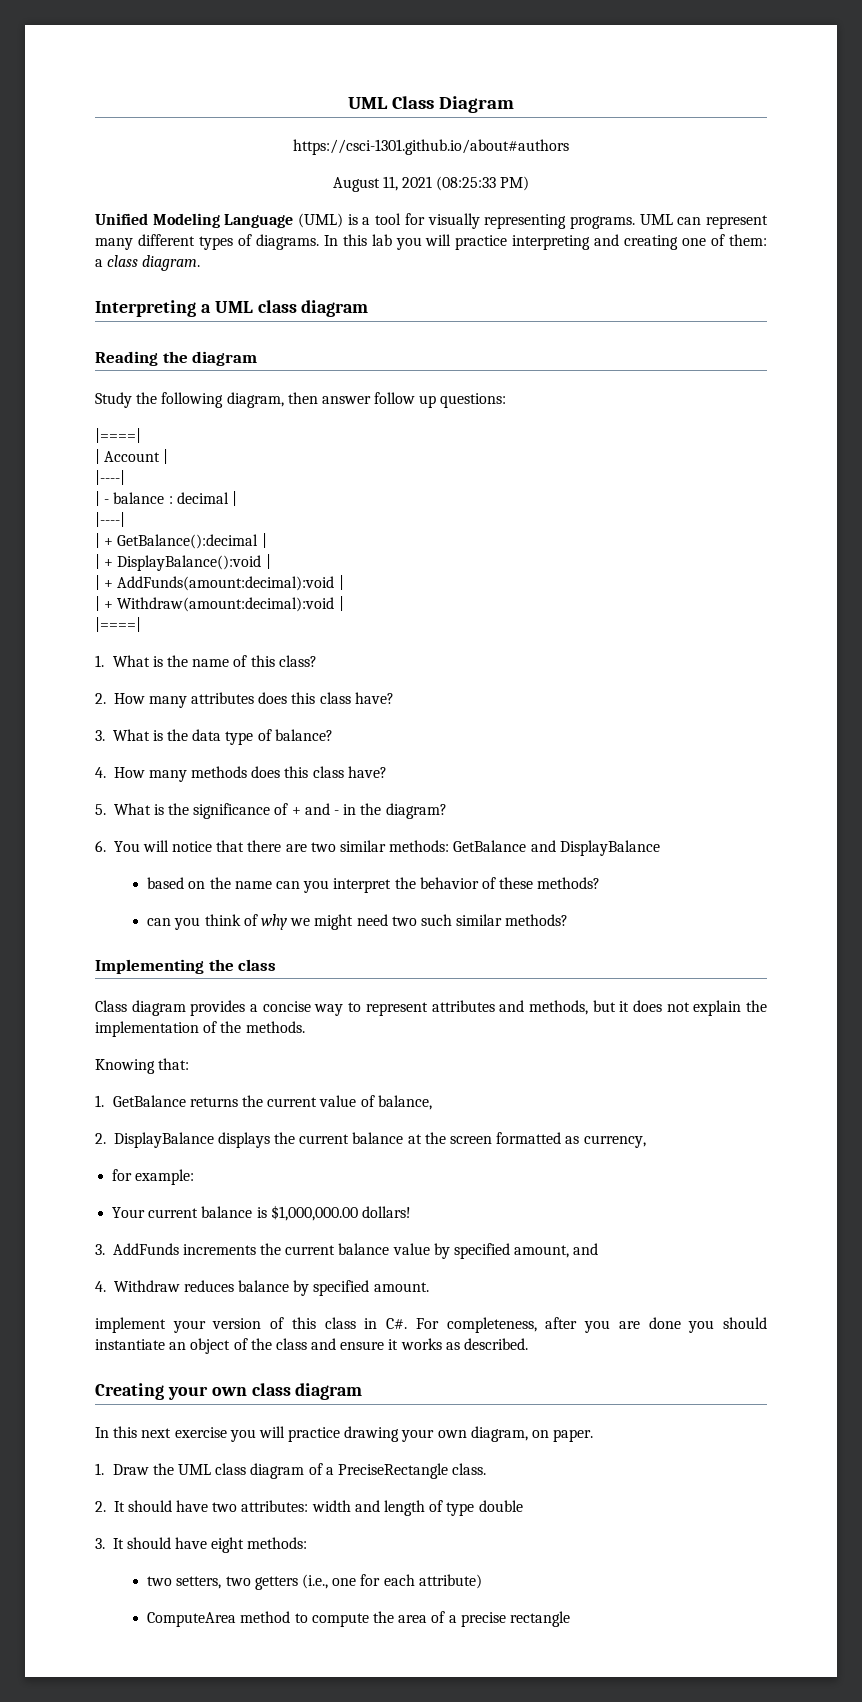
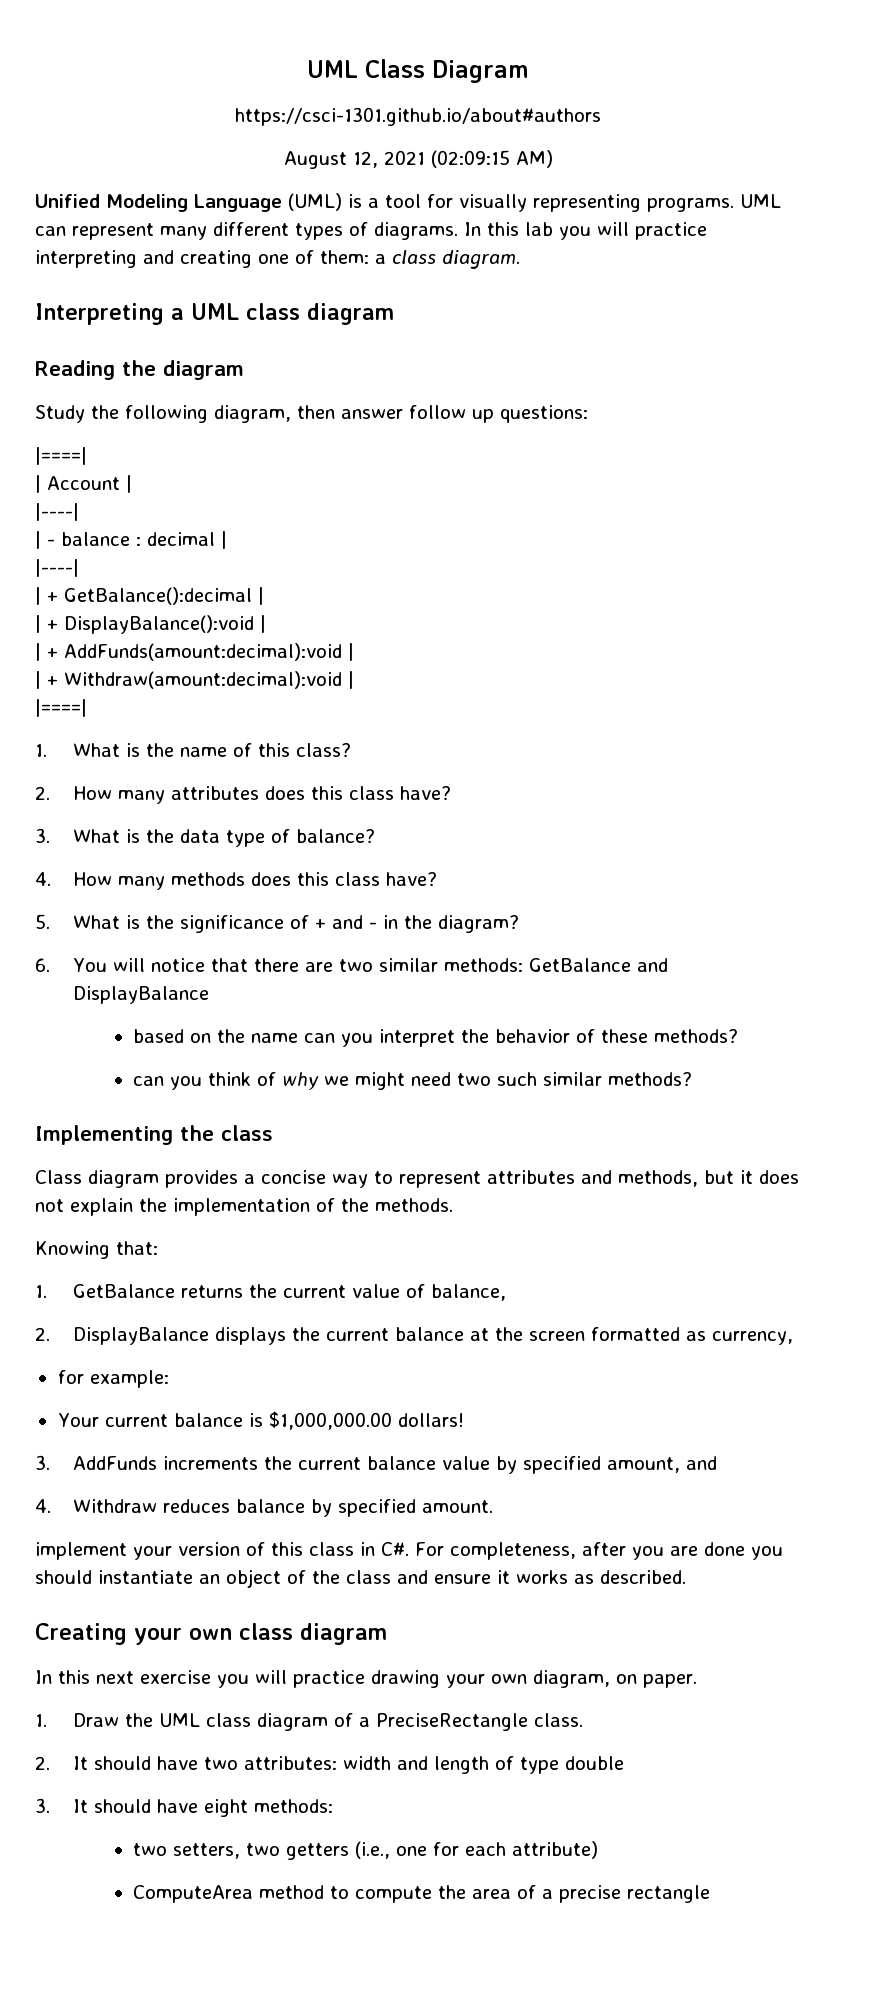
- August 11, 2021 (08:25:33 PM)
+ August 12, 2021 (02:09:15 AM)

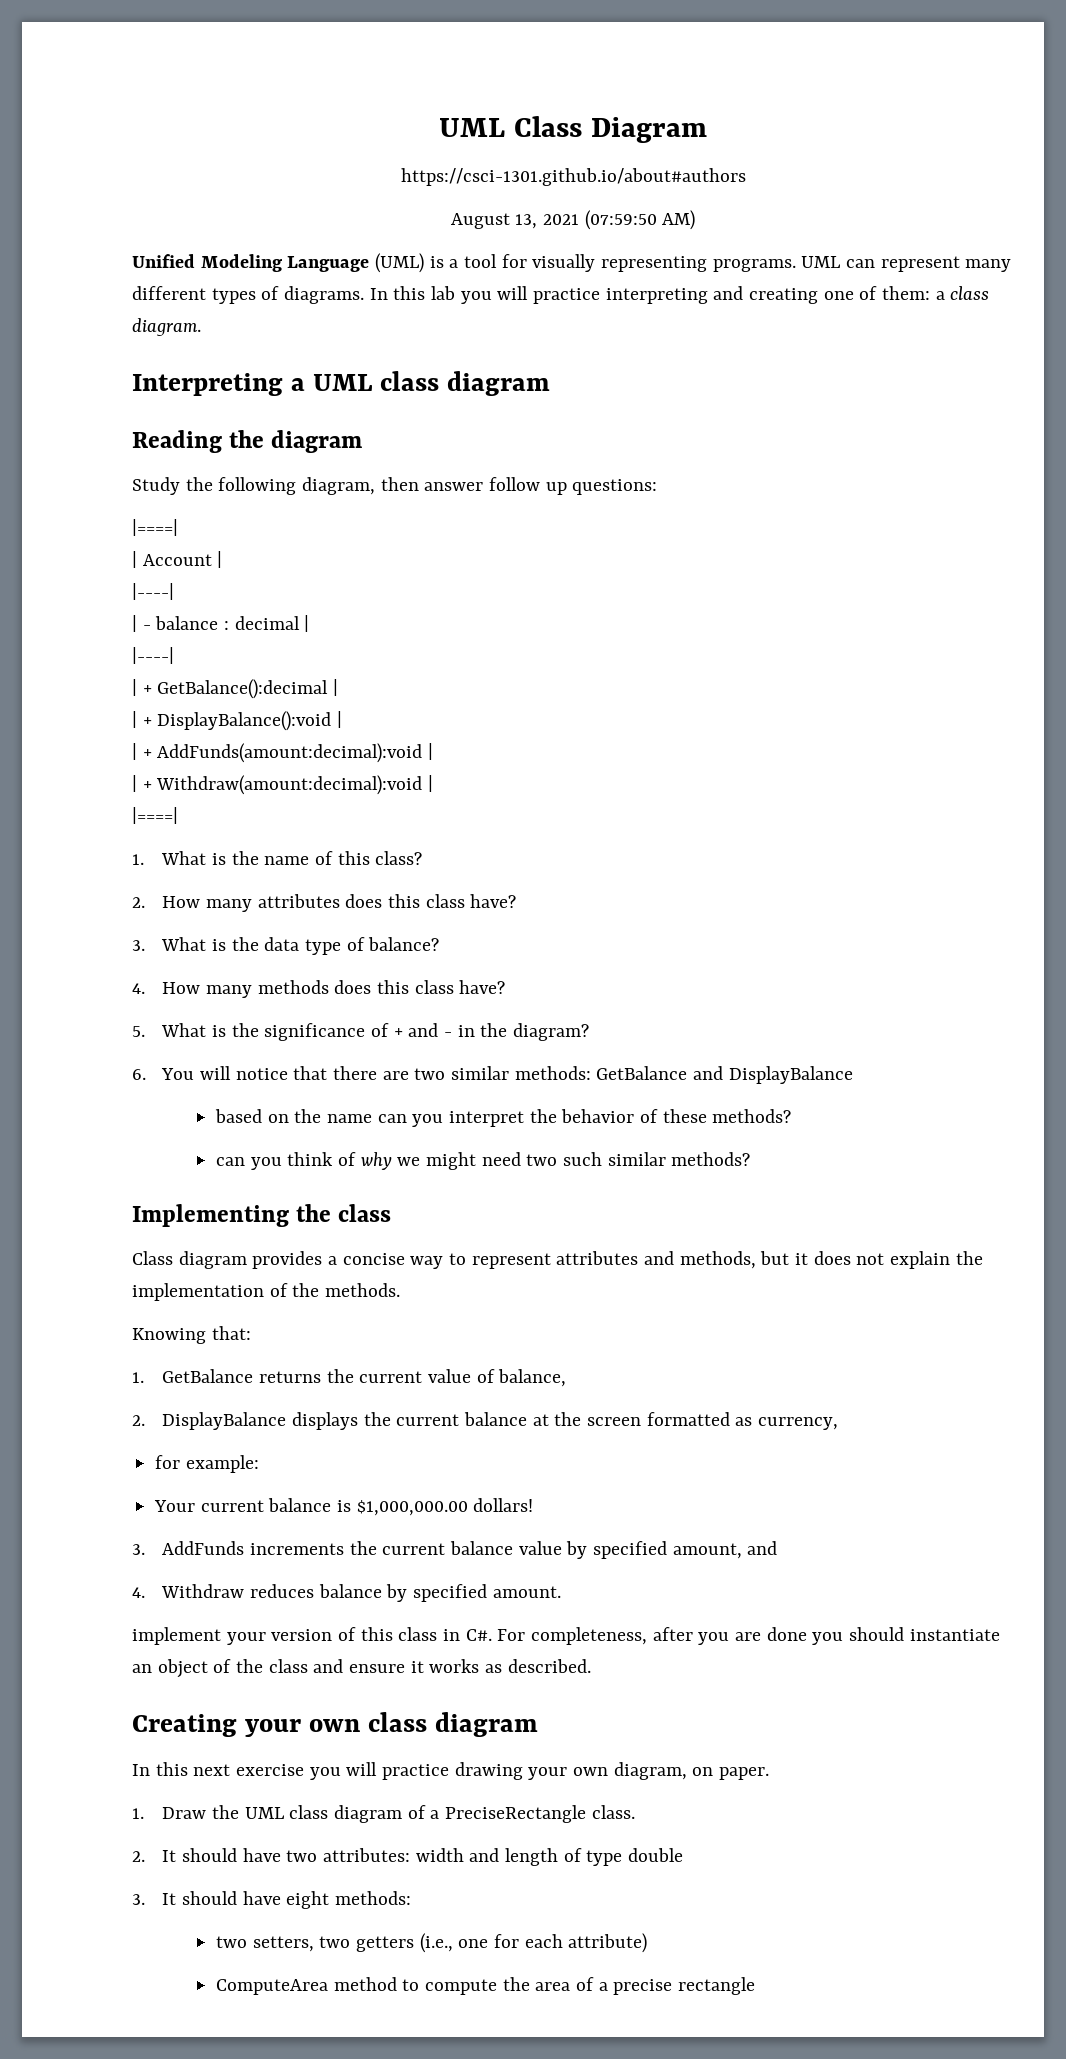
- August 12, 2021 (02:09:15 AM)
+ August 13, 2021 (07:59:50 AM)

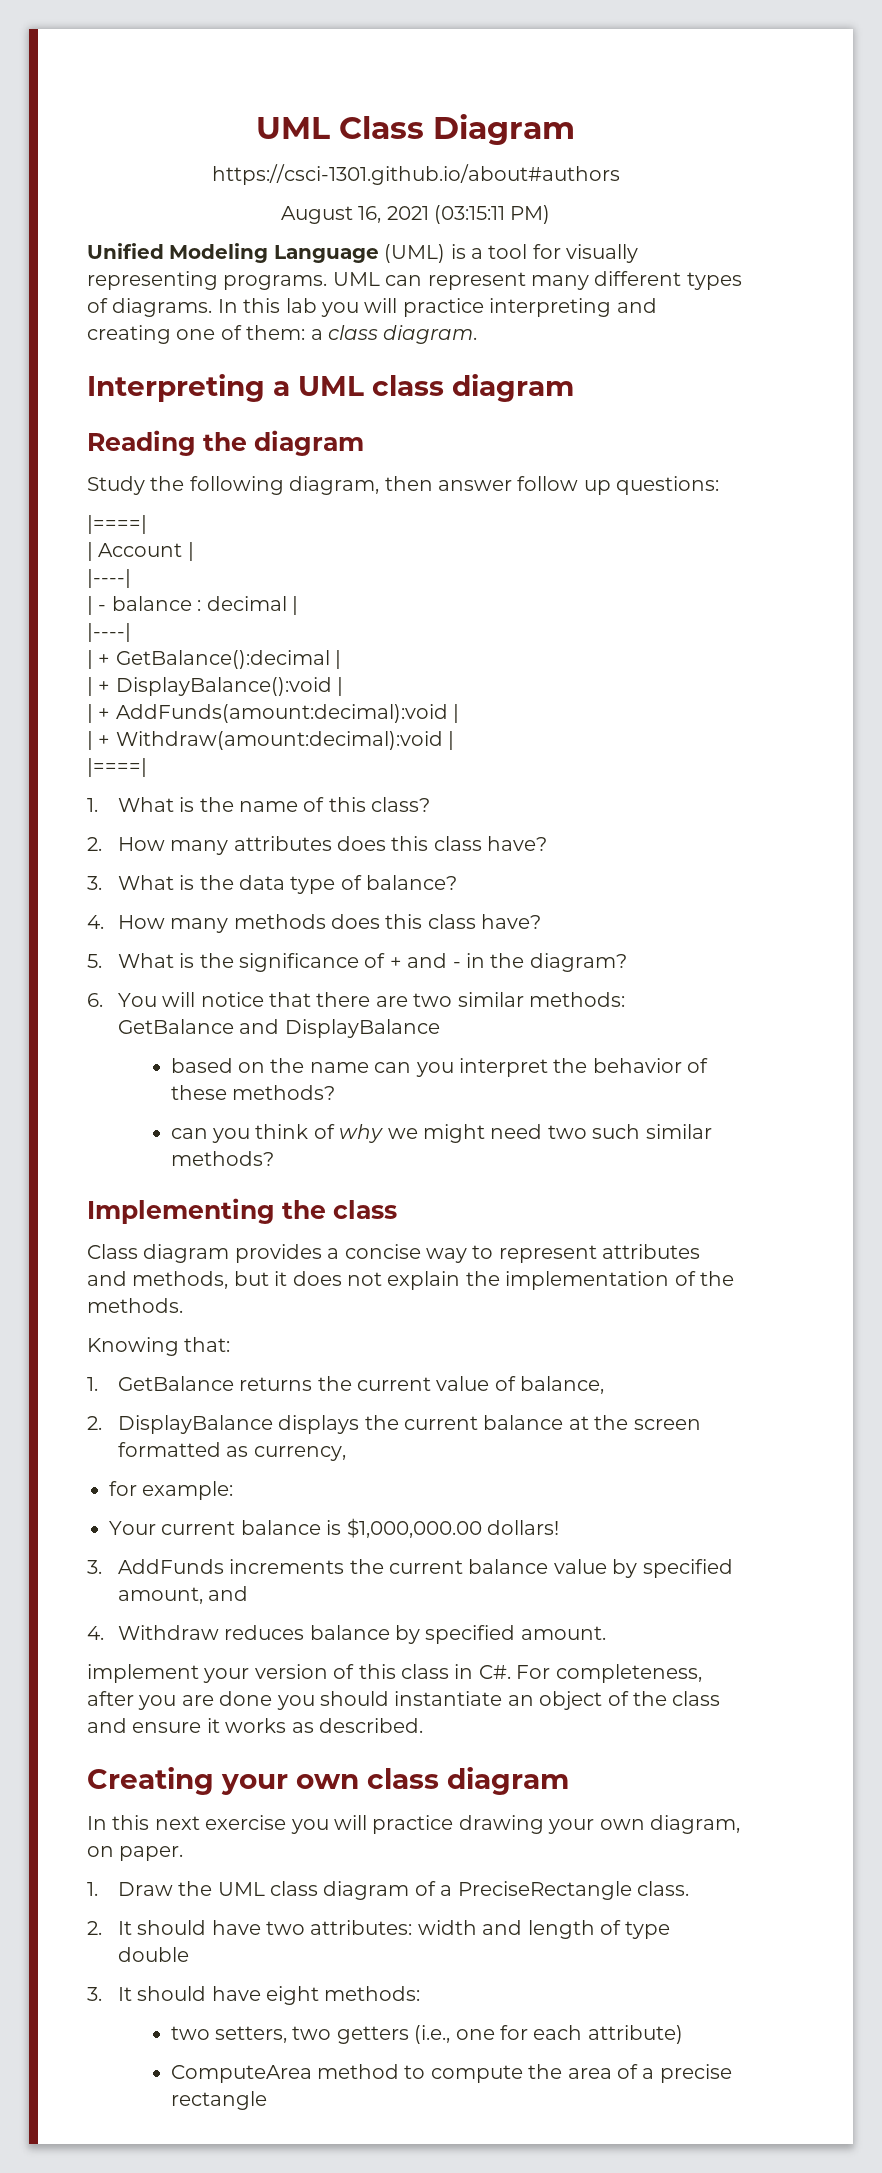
- August 13, 2021 (07:59:50 AM)
+ August 16, 2021 (03:15:11 PM)

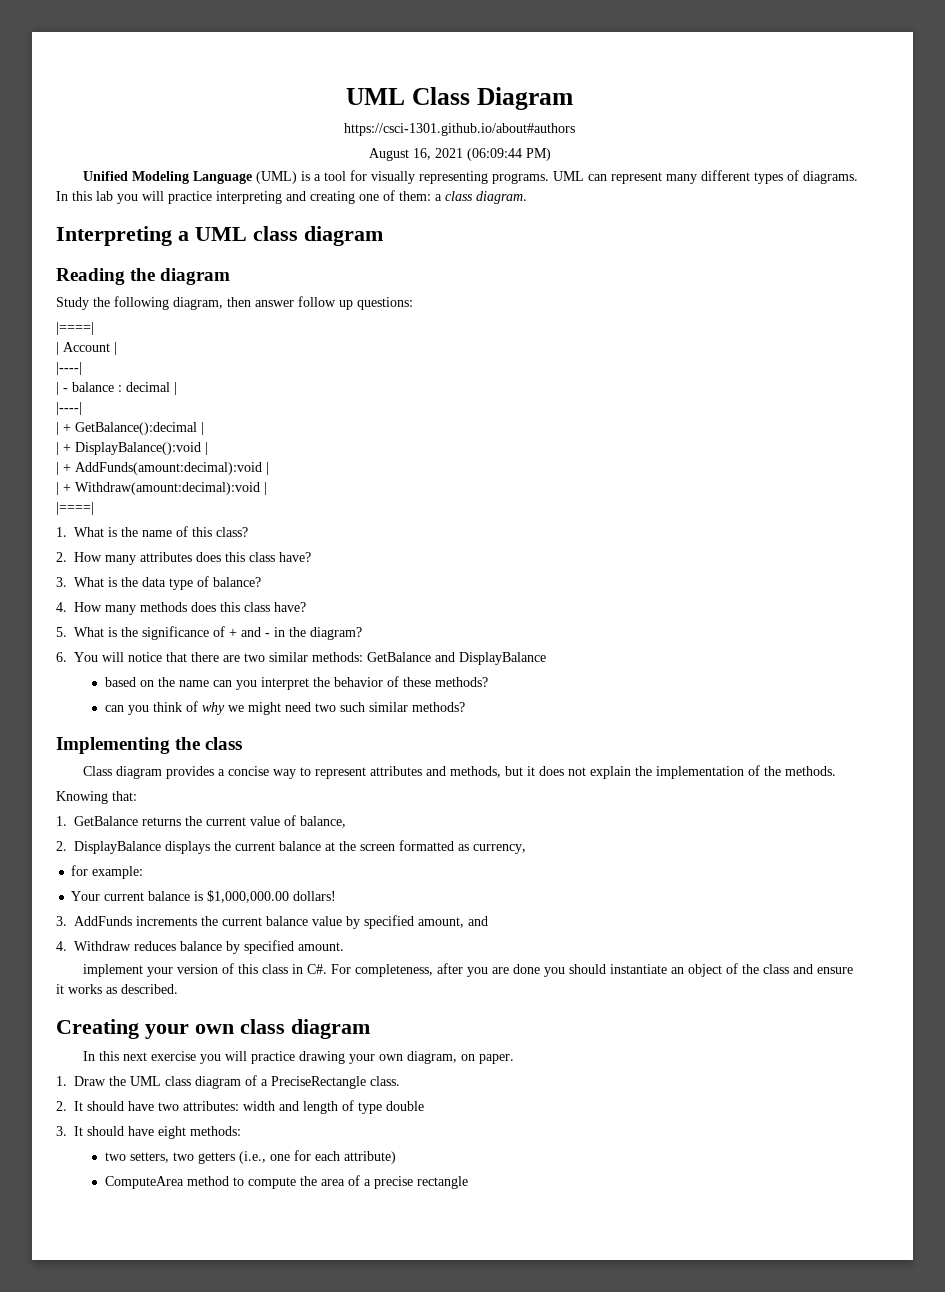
- August 16, 2021 (03:15:11 PM)
+ August 16, 2021 (06:09:44 PM)

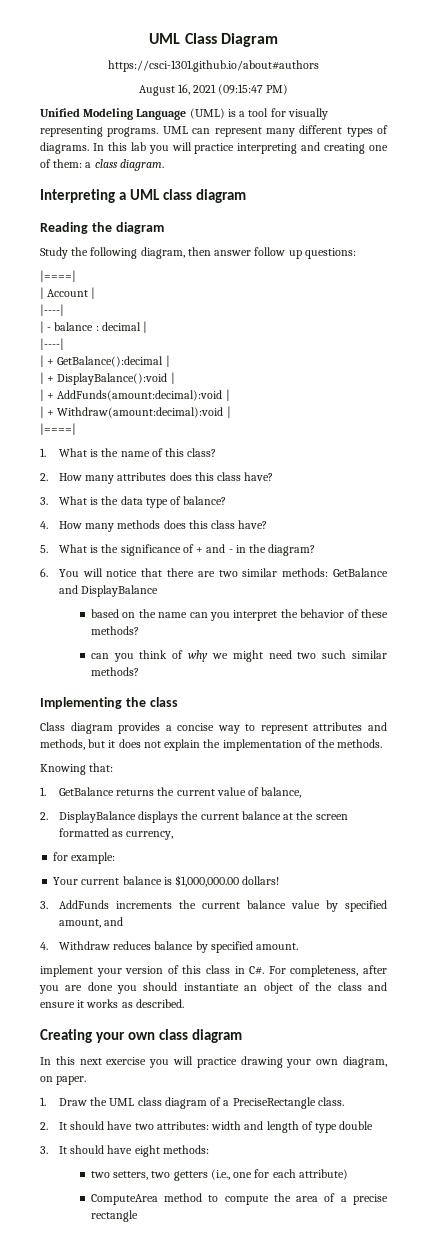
- August 16, 2021 (06:09:44 PM)
+ August 16, 2021 (09:15:47 PM)

